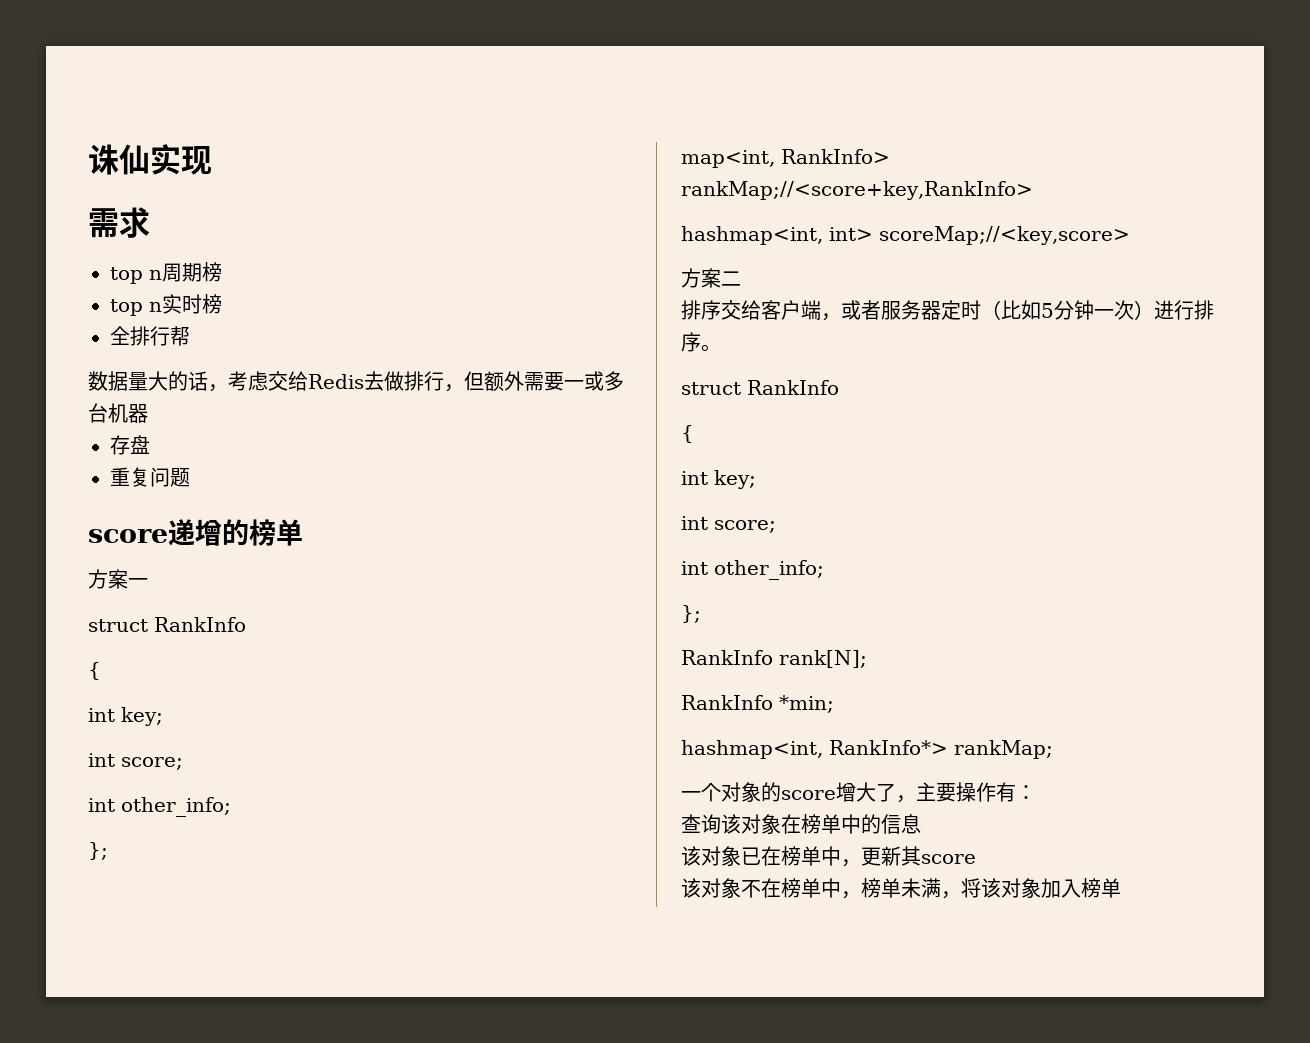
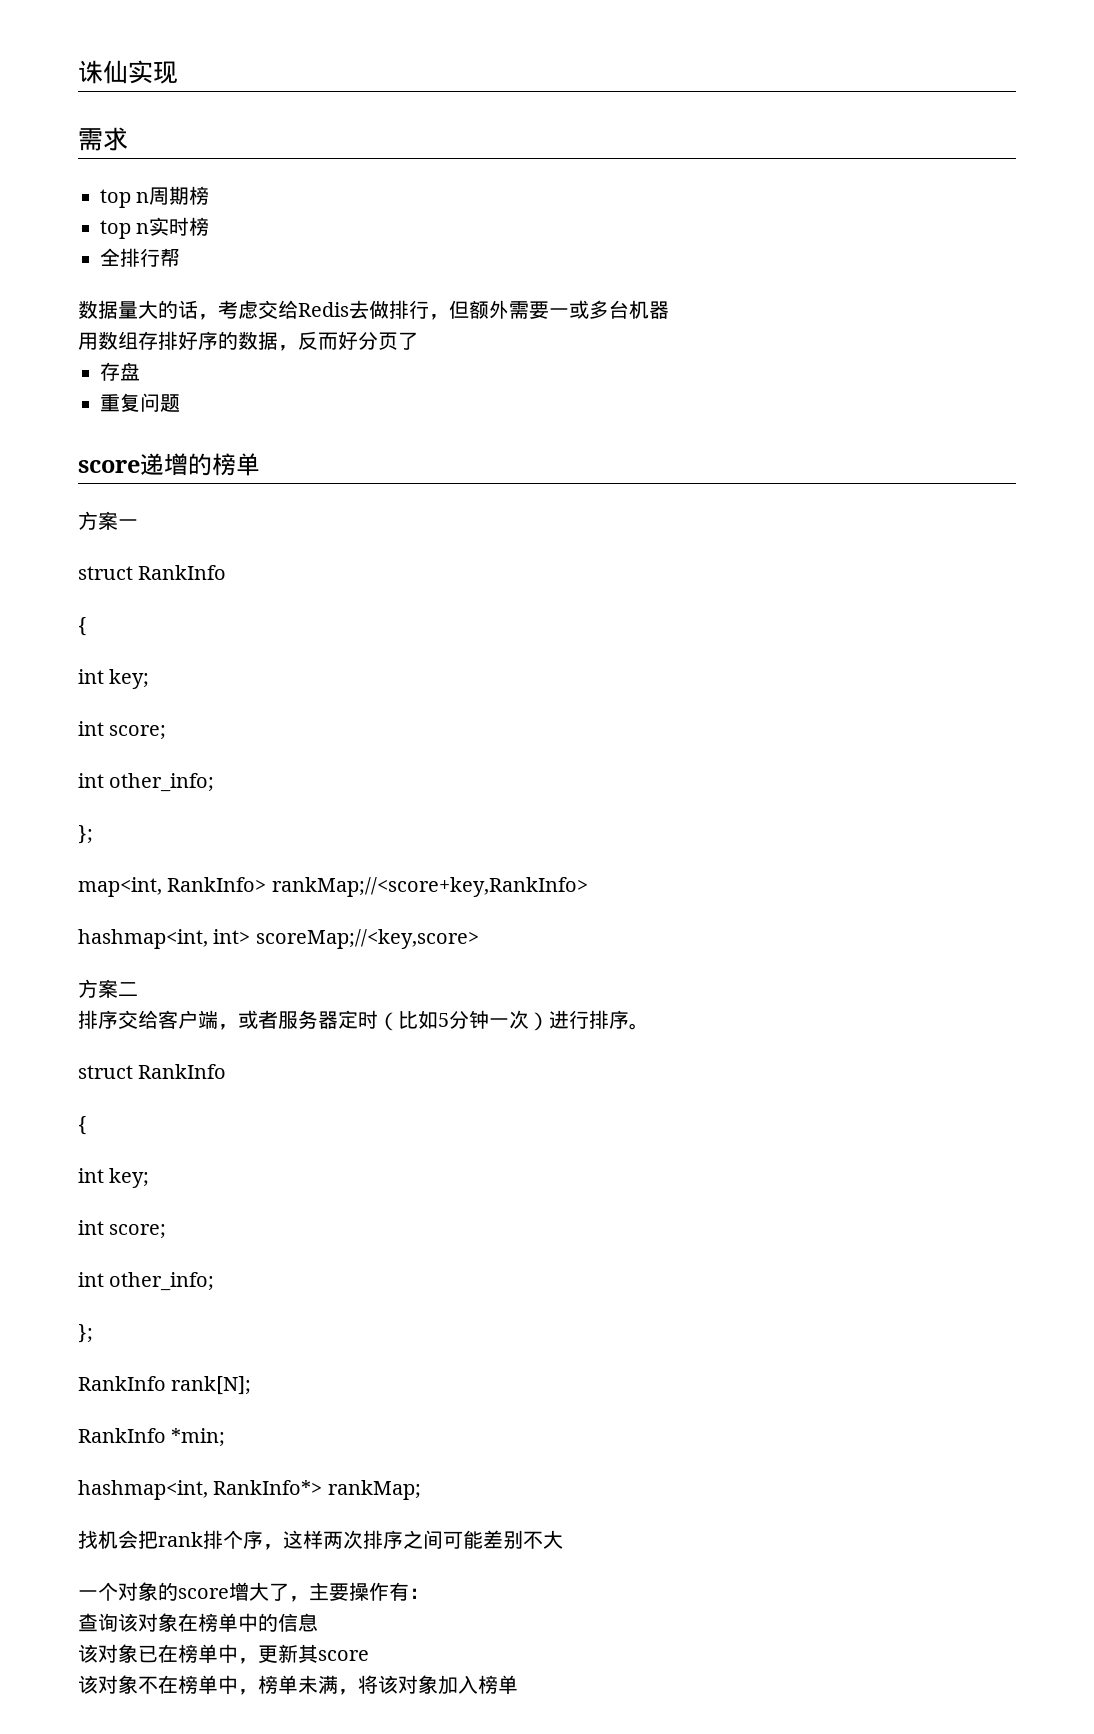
+ 用数组存排好序的数据，反而好分页了
+ 找机会把rank排个序，这样两次排序之间可能差别不大

